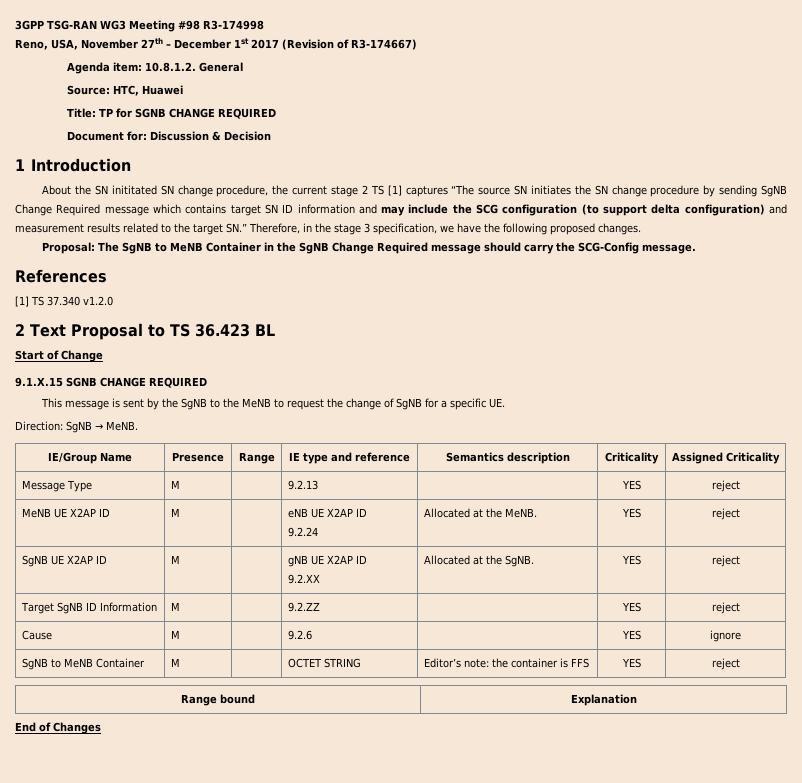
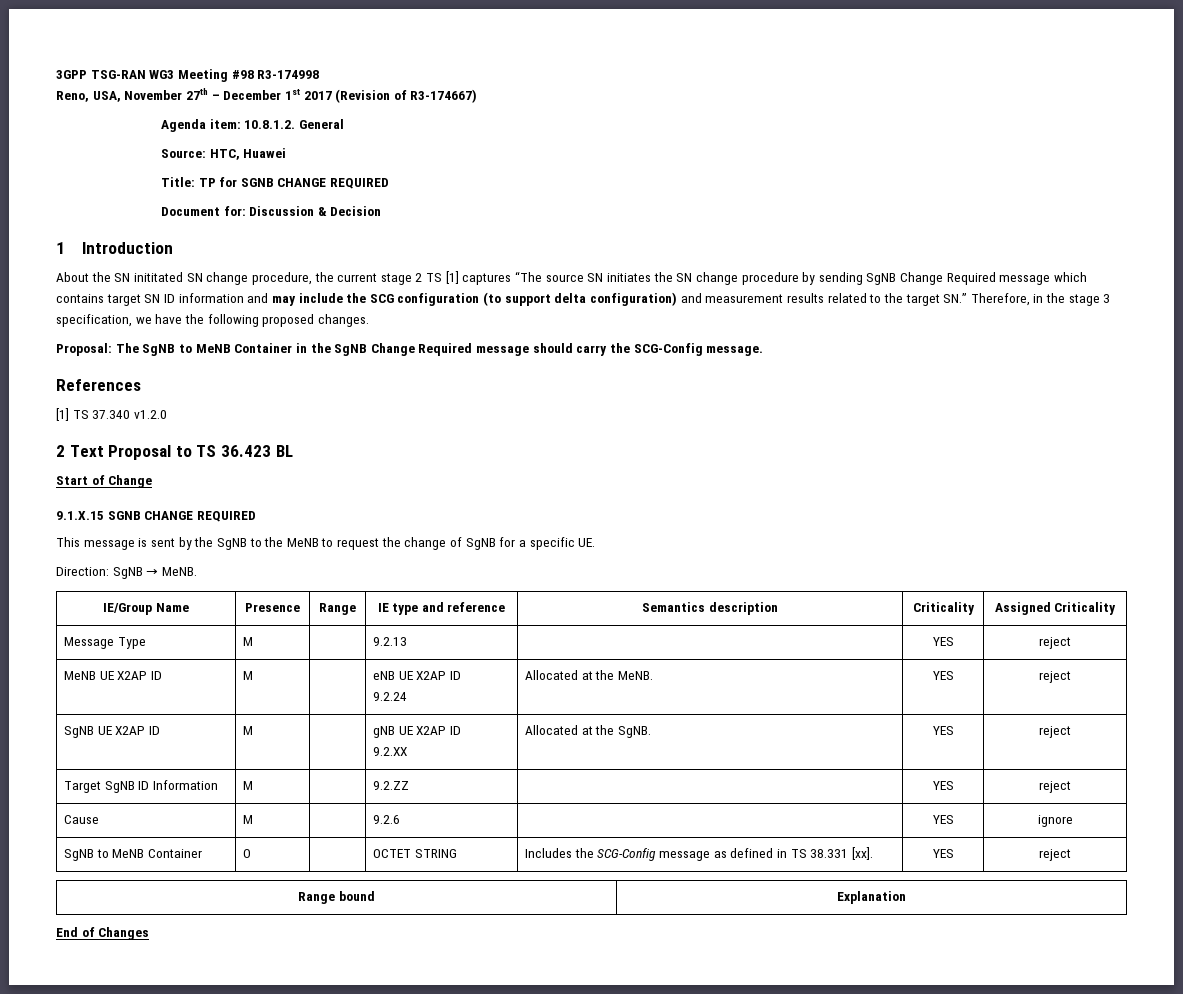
- SgNB to MeNB Container | M | | OCTET STRING | Editor’s note: the container is FFS | YES | reject
+ SgNB to MeNB Container | O | | OCTET STRING | Includes the SCG-Config message as defined in TS 38.331 [xx]. | YES | reject

